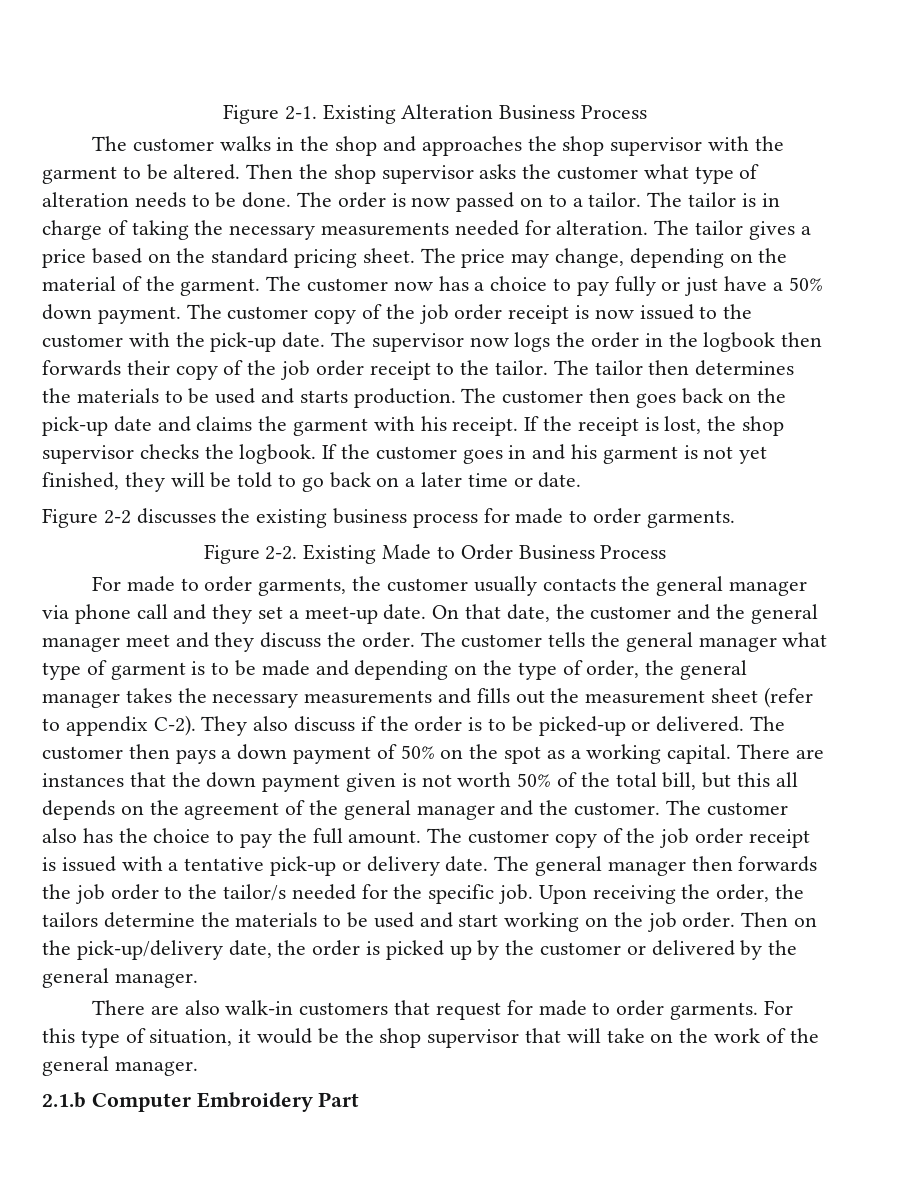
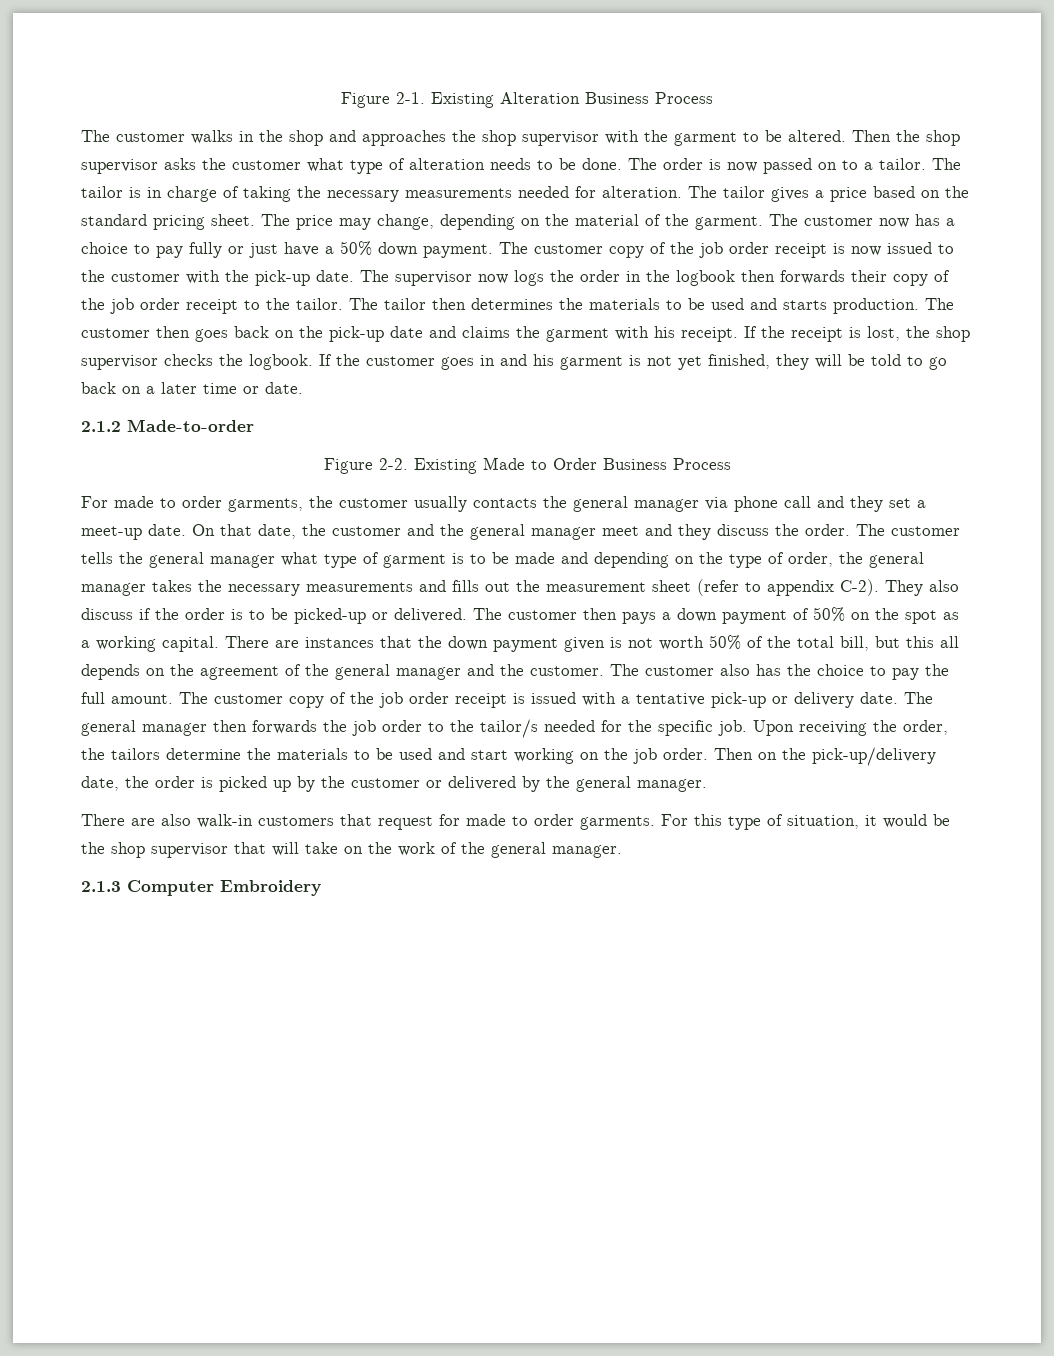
- Figure 2-2 discusses the existing business process for made to order garments.
+ 2.1.2 Made-to-order
- 2.1.b Computer Embroidery Part
+ 2.1.3 Computer Embroidery

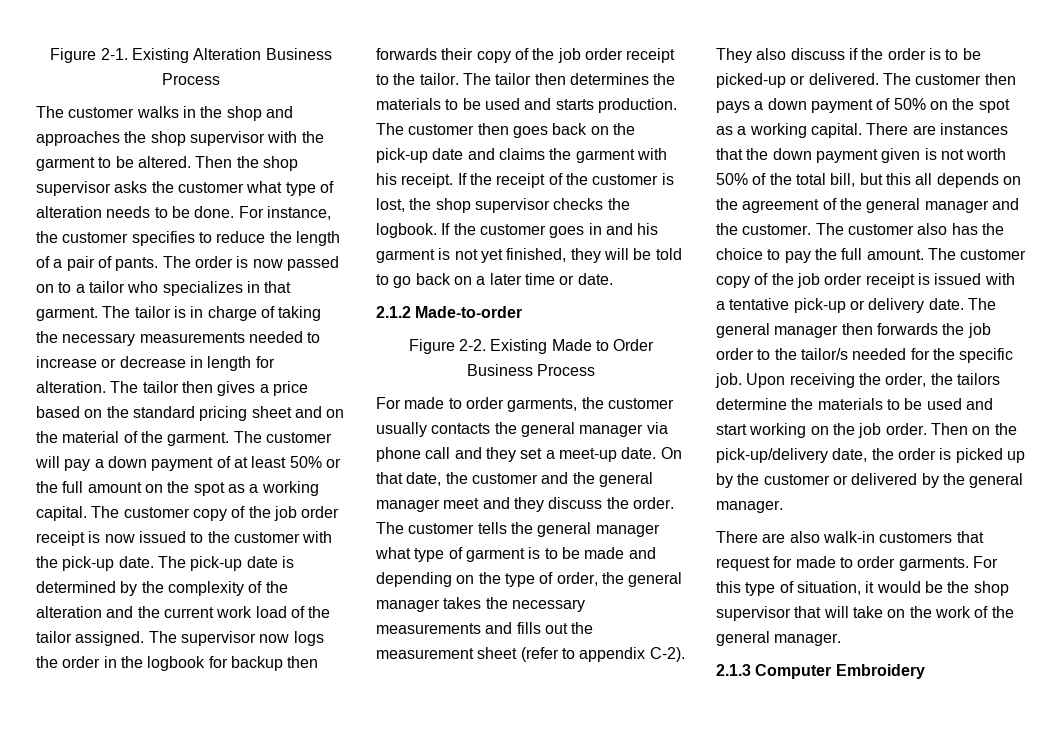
+ For instance, the customer specifies to reduce the length of a pair of pants.
- The order is now passed on to a tailor.
+ The order is now passed on to a tailor who specializes in that garment.
- The tailor is in charge of taking the necessary measurements needed for alteration.
+ The tailor is in charge of taking the necessary measurements needed to increase or decrease in length for alteration.
- The tailor gives a price based on the standard pricing sheet. The price may change, depending on the material of the garment.
+ The tailor then gives a price based on the standard pricing sheet and on the material of the garment.
- The customer now has a choice to pay fully or just have a 50% down payment.
+ The customer will pay a down payment of at least 50% or the full amount on the spot as a working capital.
- The supervisor now logs the order in the logbook then forwards their copy of the job order receipt to the tailor.
+ The pick-up date is determined by the complexity of the alteration and the current work load of the tailor assigned. The supervisor now logs the order in the logbook for backup then forwards their copy of the job order receipt to the tailor.
- If the receipt is lost, the shop supervisor checks the logbook.
+ If the receipt of the customer is lost, the shop supervisor checks the logbook.

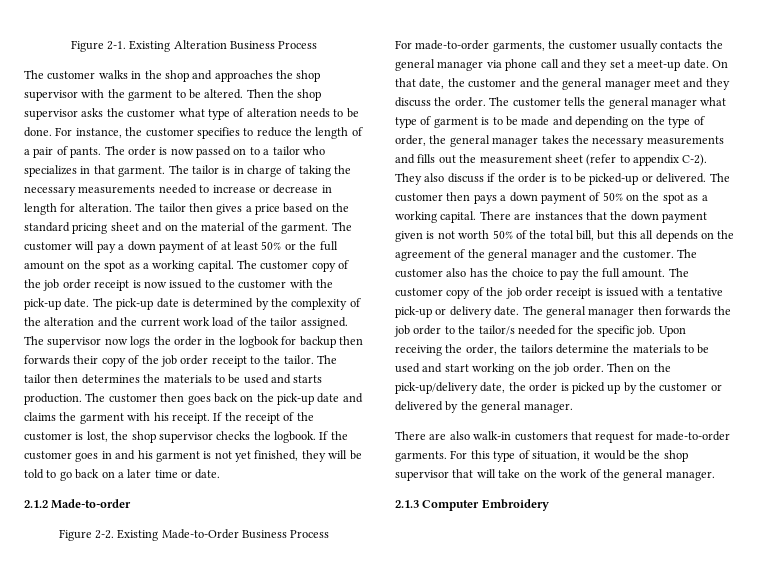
- Existing Made to Order Business Process
+ Existing Made-to-Order Business Process
- For made to order garments, the customer usually contacts the general manager via phone call and they set a meet-up date.
+ For made-to-order garments, the customer usually contacts the general manager via phone call and they set a meet-up date.
- There are also walk-in customers that request for made to order garments.
+ There are also walk-in customers that request for made-to-order garments.

